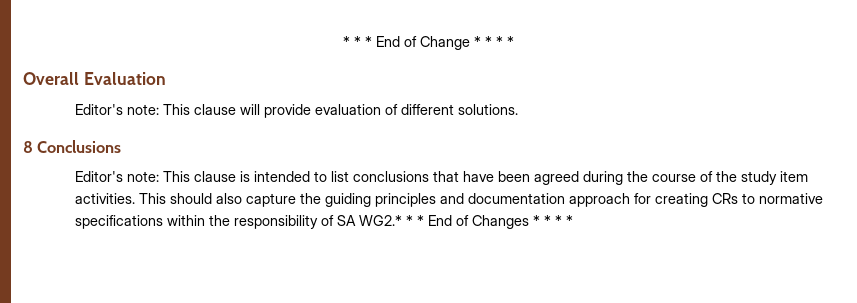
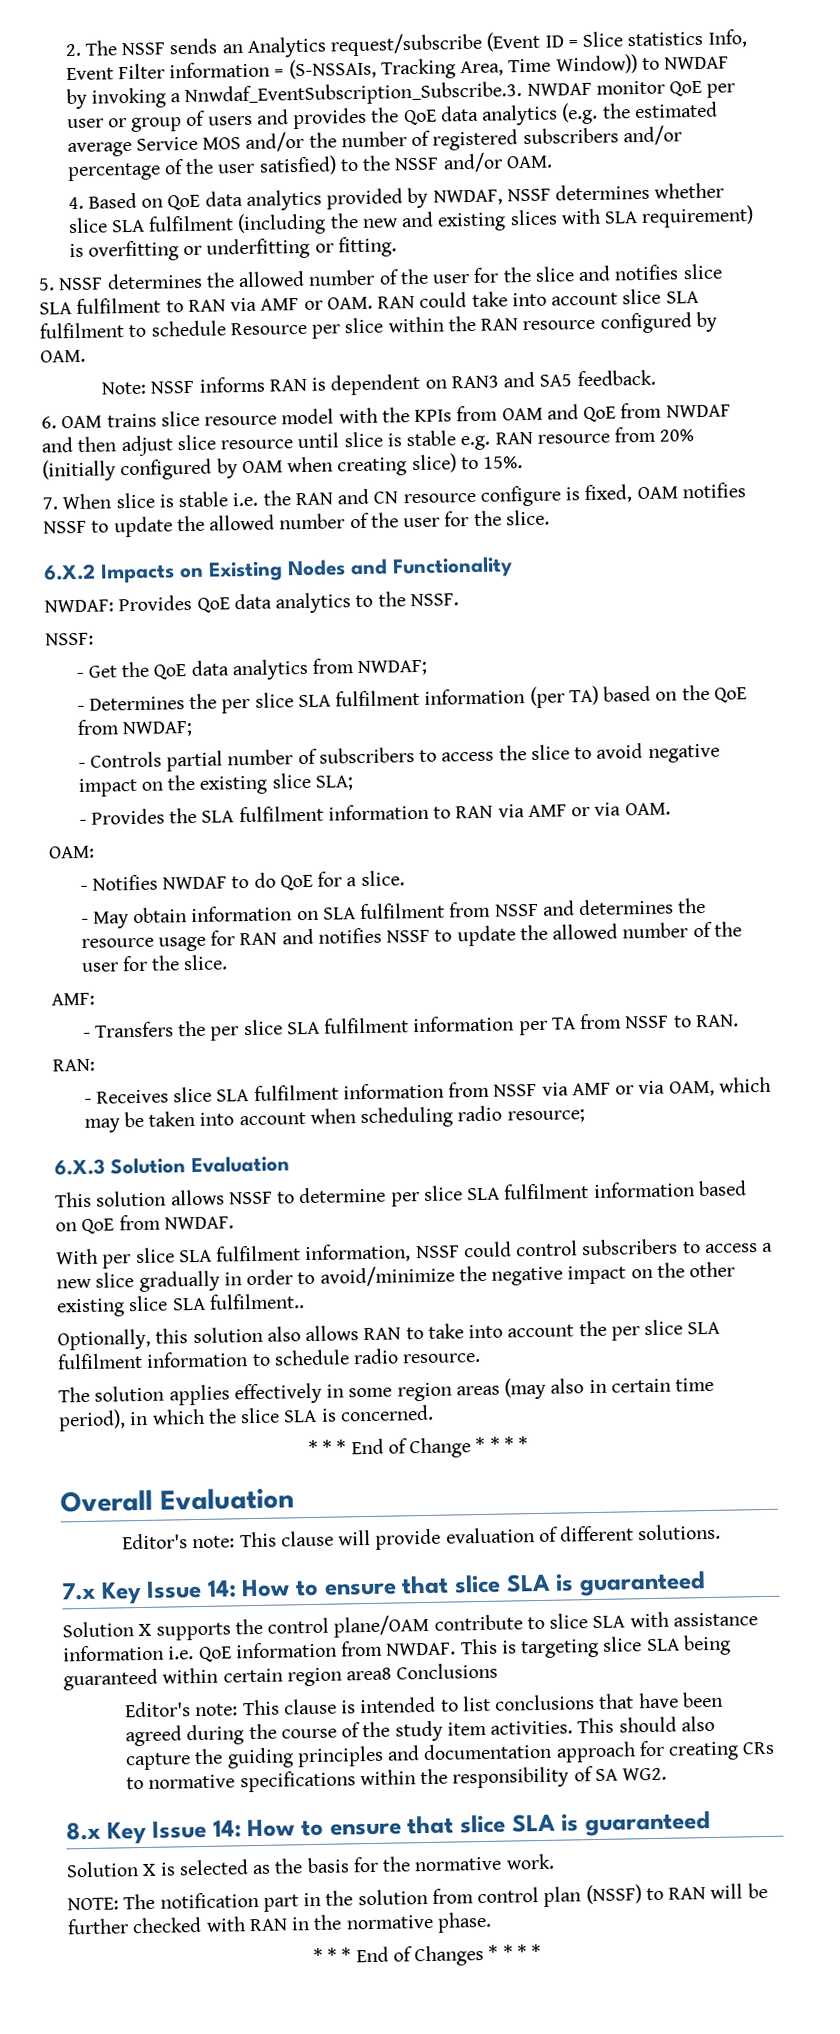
+ 2. The NSSF sends an Analytics request/subscribe (Event ID = Slice statistics Info, Event Filter information = (S-NSSAIs, Tracking Area, Time Window)) to NWDAF by invoking a Nnwdaf_EventSubscription_Subscribe.3. NWDAF monitor QoE per user or group of users and provides the QoE data analytics (e.g. the estimated average Service MOS and/or the number of registered subscribers and/or percentage of the user satisfied) to the NSSF and/or OAM.
+ 4. Based on QoE data analytics provided by NWDAF, NSSF determines whether slice SLA fulfilment (including the new and existing slices with SLA requirement) is overfitting or underfitting or fitting.
+ 5. NSSF determines the allowed number of the user for the slice and notifies slice SLA fulfilment to RAN via AMF or OAM. RAN could take into account slice SLA fulfilment to schedule Resource per slice within the RAN resource configured by OAM.
+ Note: NSSF informs RAN is dependent on RAN3 and SA5 feedback.
+ 6. OAM trains slice resource model with the KPIs from OAM and QoE from NWDAF and then adjust slice resource until slice is stable e.g. RAN resource from 20% (initially configured by OAM when creating slice) to 15%.
+ 7. When slice is stable i.e. the RAN and CN resource configure is fixed, OAM notifies NSSF to update the allowed number of the user for the slice.
+ 6.X.2 Impacts on Existing Nodes and Functionality
+ NWDAF: Provides QoE data analytics to the NSSF.
+ NSSF:
+ - Get the QoE data analytics from NWDAF;
+ - Determines the per slice SLA fulfilment information (per TA) based on the QoE from NWDAF;
+ - Controls partial number of subscribers to access the slice to avoid negative impact on the existing slice SLA;
+ - Provides the SLA fulfilment information to RAN via AMF or via OAM.
+ OAM:
+ - Notifies NWDAF to do QoE for a slice.
+ - May obtain information on SLA fulfilment from NSSF and determines the resource usage for RAN and notifies NSSF to update the allowed number of the user for the slice.
+ AMF:
+ - Transfers the per slice SLA fulfilment information per TA from NSSF to RAN.
+ RAN:
+ - Receives slice SLA fulfilment information from NSSF via AMF or via OAM, which may be taken into account when scheduling radio resource;
+ 6.X.3 Solution Evaluation
+ This solution allows NSSF to determine per slice SLA fulfilment information based on QoE from NWDAF.
+ With per slice SLA fulfilment information, NSSF could control subscribers to access a new slice gradually in order to avoid/minimize the negative impact on the other existing slice SLA fulfilment..
+ Optionally, this solution also allows RAN to take into account the per slice SLA fulfilment information to schedule radio resource.
+ The solution applies effectively in some region areas (may also in certain time period), in which the slice SLA is concerned.
- 8 Conclusions
+ 7.x Key Issue 14: How to ensure that slice SLA is guaranteed
+ Solution X supports the control plane/OAM contribute to slice SLA with assistance information i.e. QoE information from NWDAF. This is targeting slice SLA being guaranteed within certain region area8 Conclusions
- This should also capture the guiding principles and documentation approach for creating CRs to normative specifications within the responsibility of SA WG2.* * * End of Changes * * * *
+ This should also capture the guiding principles and documentation approach for creating CRs to normative specifications within the responsibility of SA WG2.
+ 8.x Key Issue 14: How to ensure that slice SLA is guaranteed
+ Solution X is selected as the basis for the normative work.
+ NOTE: The notification part in the solution from control plan (NSSF) to RAN will be further checked with RAN in the normative phase.
+ * * * End of Changes * * * *

